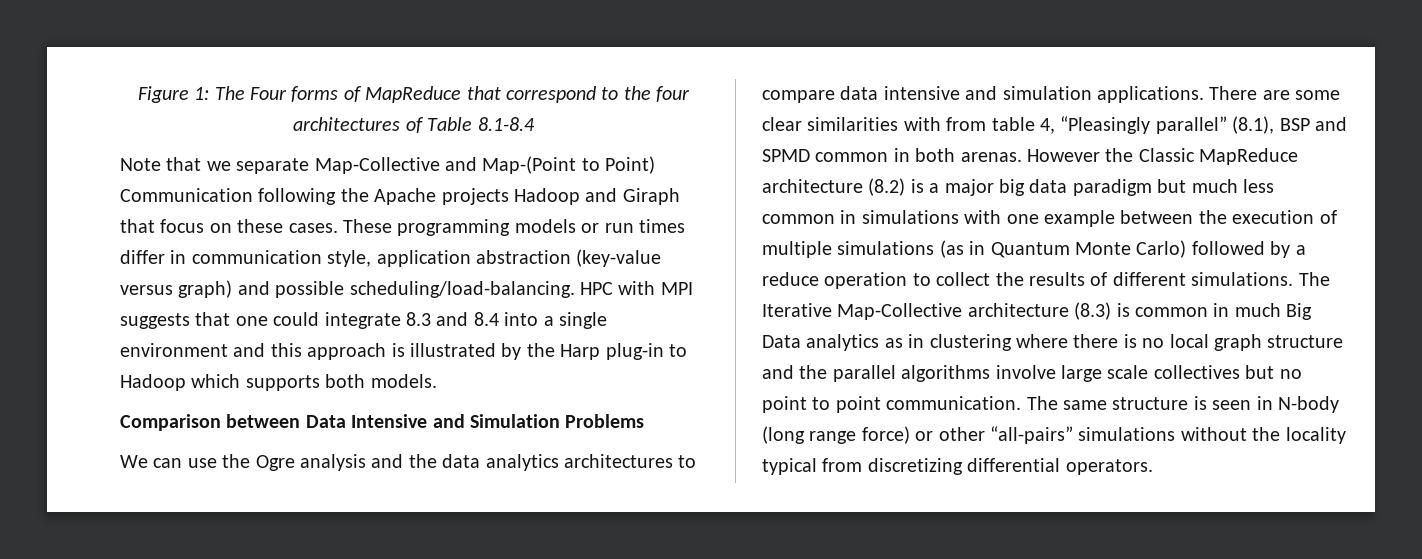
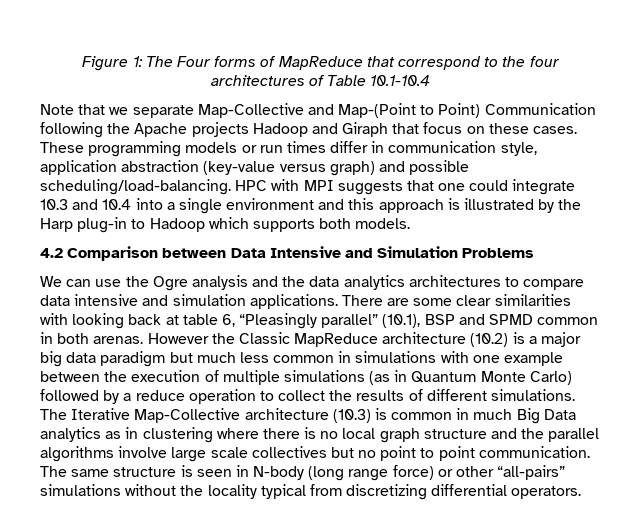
- Figure 1: The Four forms of MapReduce that correspond to the four architectures of Table 8.1-8.4
+ Figure 1: The Four forms of MapReduce that correspond to the four architectures of Table 10.1-10.4
- HPC with MPI suggests that one could integrate 8.3 and 8.4 into a single environment and this approach is illustrated by the Harp plug-in to Hadoop which supports both models.
+ HPC with MPI suggests that one could integrate 10.3 and 10.4 into a single environment and this approach is illustrated by the Harp plug-in to Hadoop which supports both models.
- Comparison between Data Intensive and Simulation Problems
+ 4.2 Comparison between Data Intensive and Simulation Problems
- There are some clear similarities with from table 4, “Pleasingly parallel” (8.1), BSP and SPMD common in both arenas.
+ There are some clear similarities with looking back at table 6, “Pleasingly parallel” (10.1), BSP and SPMD common in both arenas.
- However the Classic MapReduce architecture (8.2) is a major big data paradigm but much less common in simulations with one example between the execution of multiple simulations (as in Quantum Monte Carlo) followed by a reduce operation to collect the results of different simulations.
+ However the Classic MapReduce architecture (10.2) is a major big data paradigm but much less common in simulations with one example between the execution of multiple simulations (as in Quantum Monte Carlo) followed by a reduce operation to collect the results of different simulations.
- The Iterative Map-Collective architecture (8.3) is common in much Big Data analytics as in clustering where there is no local graph structure and the parallel algorithms involve large scale collectives but no point to point communication.
+ The Iterative Map-Collective architecture (10.3) is common in much Big Data analytics as in clustering where there is no local graph structure and the parallel algorithms involve large scale collectives but no point to point communication.

